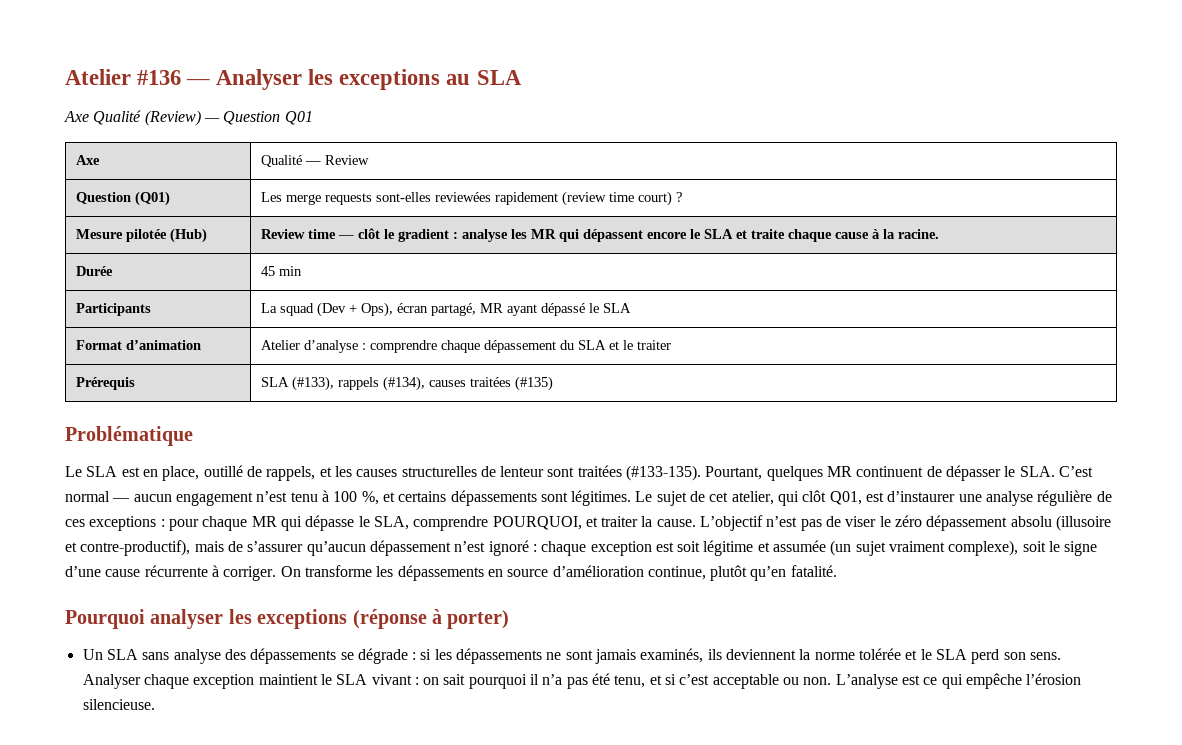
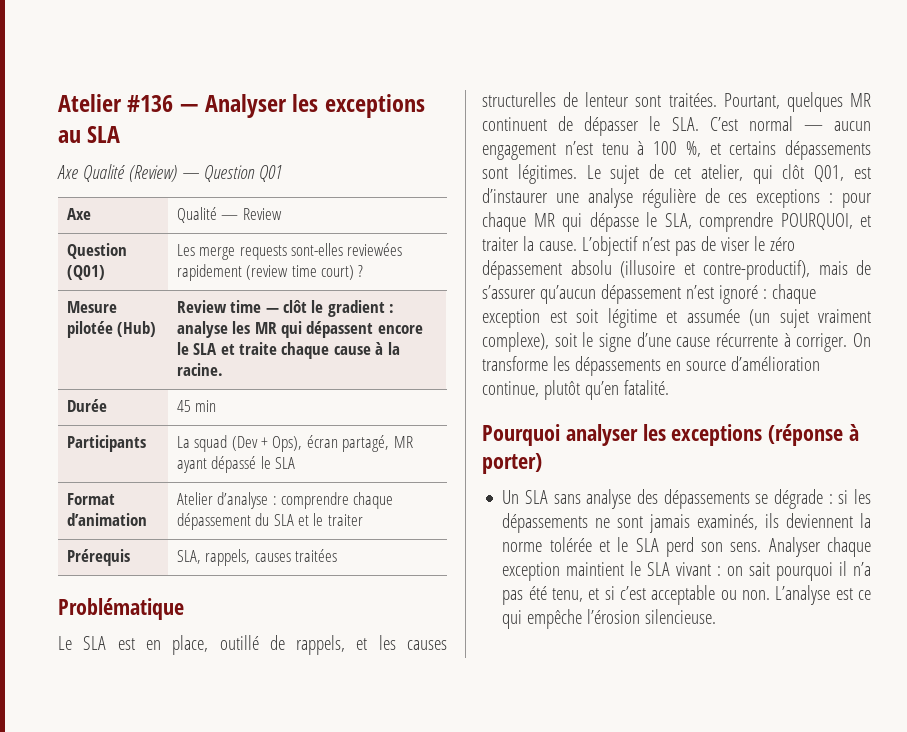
- Prérequis | SLA (#133), rappels (#134), causes traitées (#135)
+ Prérequis | SLA, rappels, causes traitées
- Le SLA est en place, outillé de rappels, et les causes structurelles de lenteur sont traitées (#133-135).
+ Le SLA est en place, outillé de rappels, et les causes structurelles de lenteur sont traitées.

